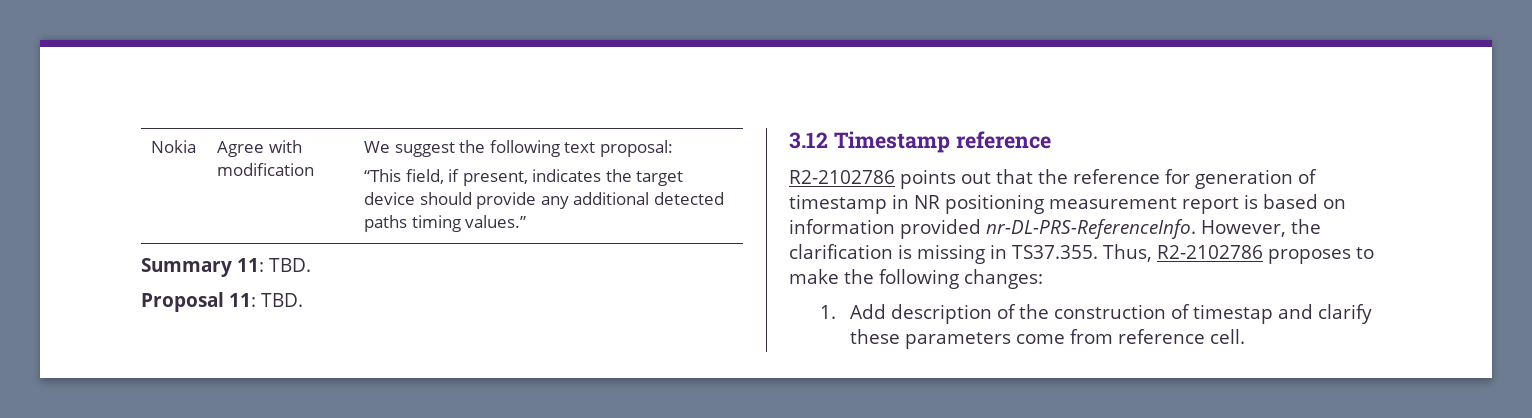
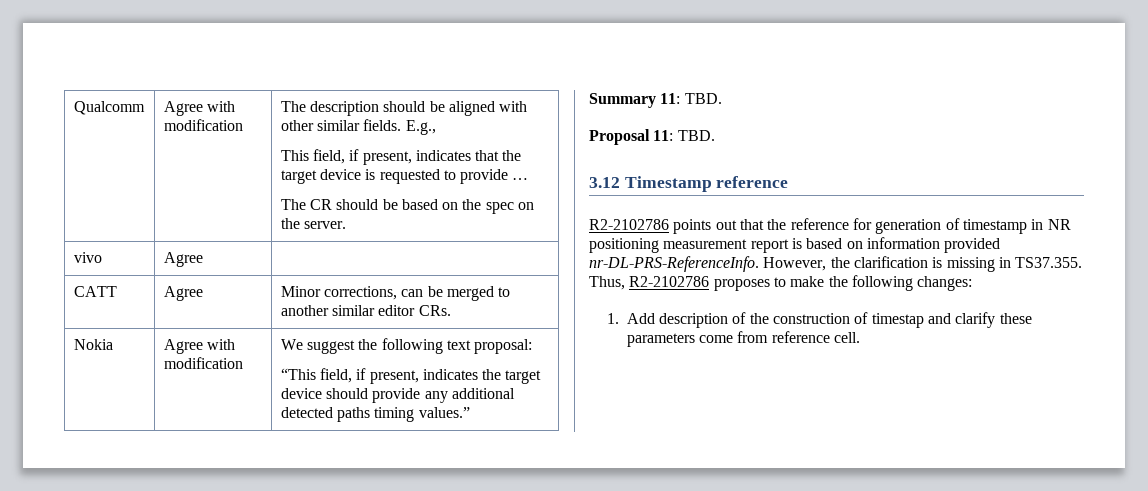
+ Qualcomm | Agree with modification | The description should be aligned with other similar fields. E.g.,
+ This field, if present, indicates that the target device is requested to provide …
+ The CR should be based on the spec on the server.
+ vivo | Agree |
+ CATT | Agree | Minor corrections, can be merged to another similar editor CRs.

